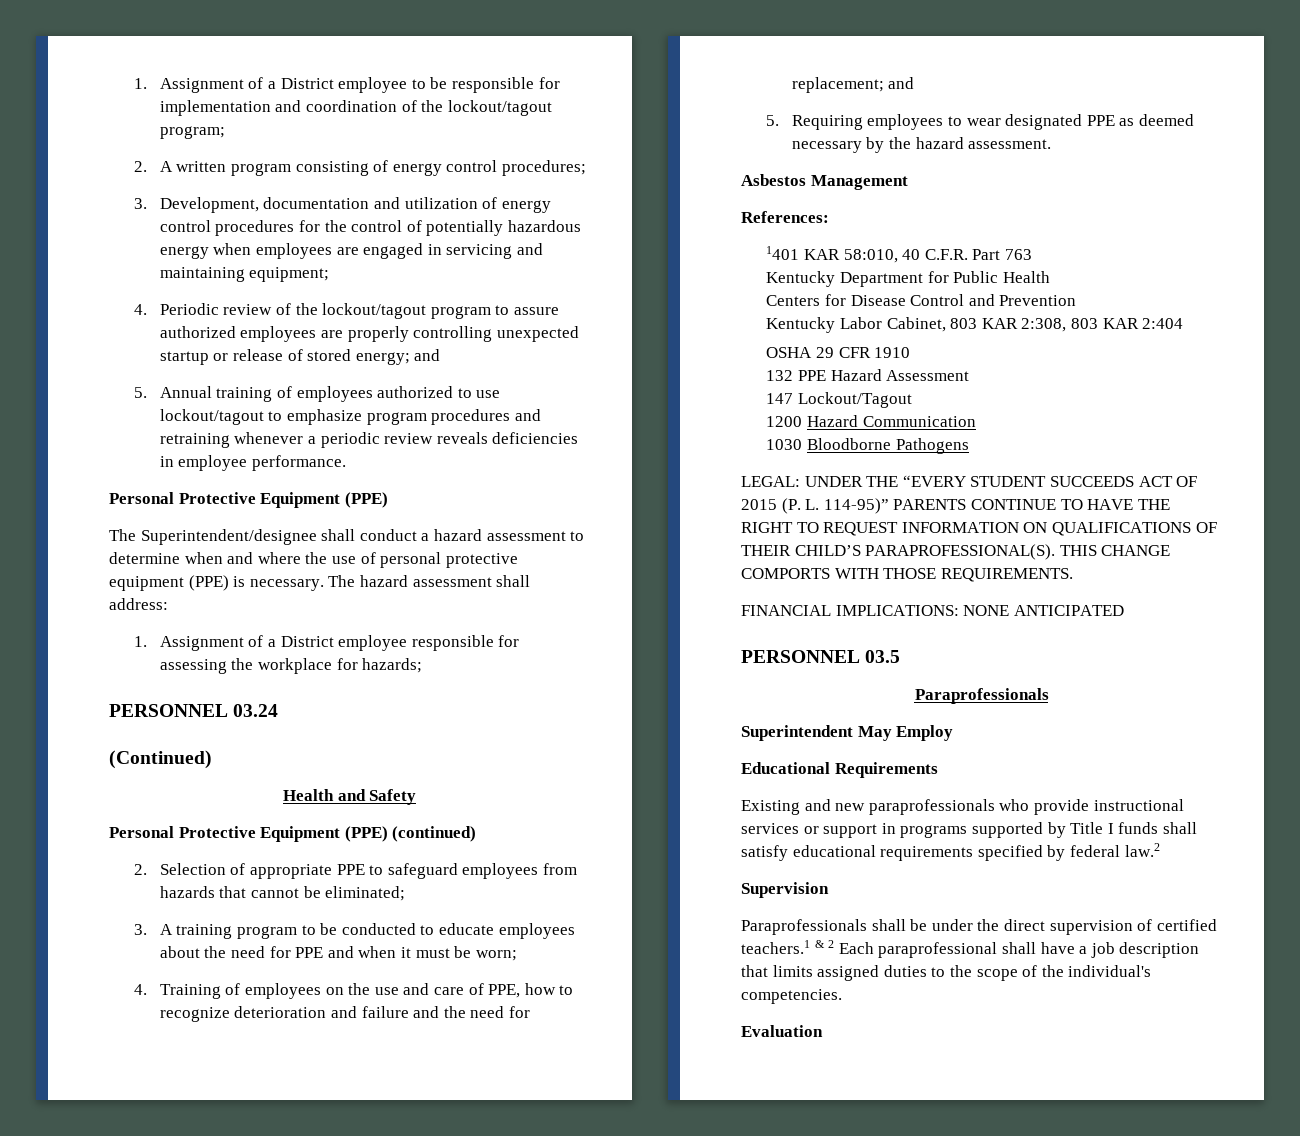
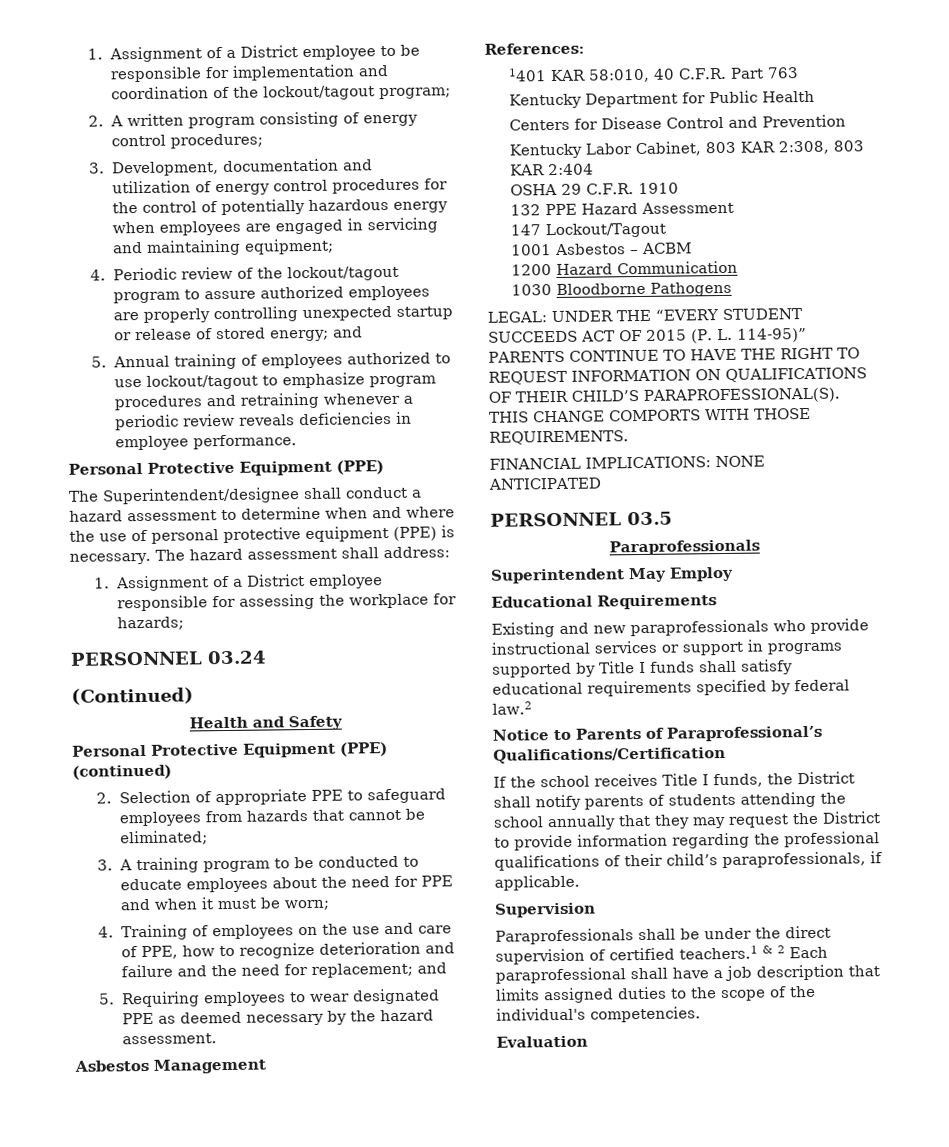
- OSHA 29 CFR 1910
+ OSHA 29 C.F.R. 1910
+ 1001 Asbestos – ACBM
+ Notice to Parents of Paraprofessional’s Qualifications/Certification
+ If the school receives Title I funds, the District shall notify parents of students attending the school annually that they may request the District to provide information regarding the professional qualifications of their child’s paraprofessionals, if applicable.

